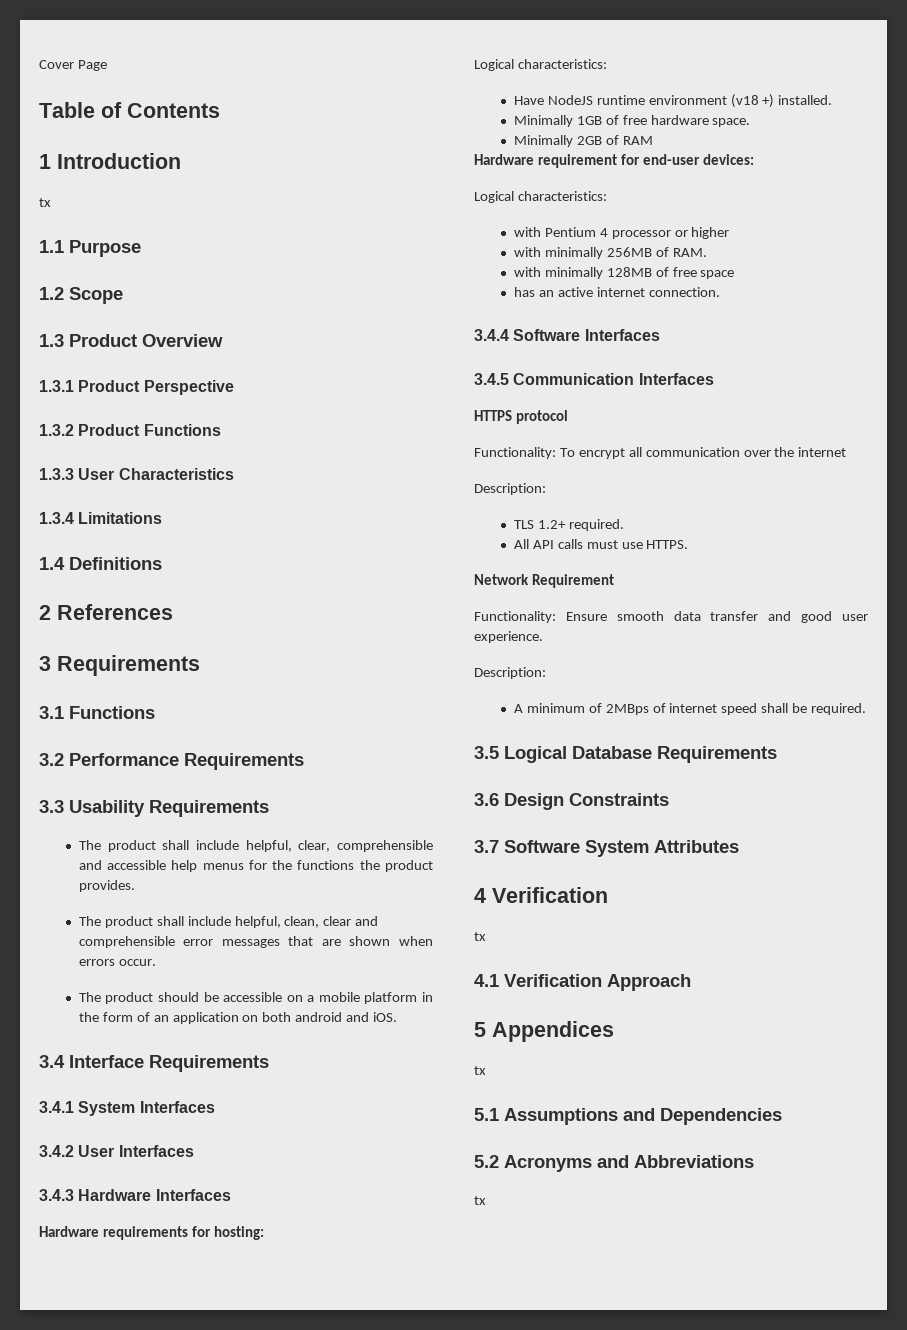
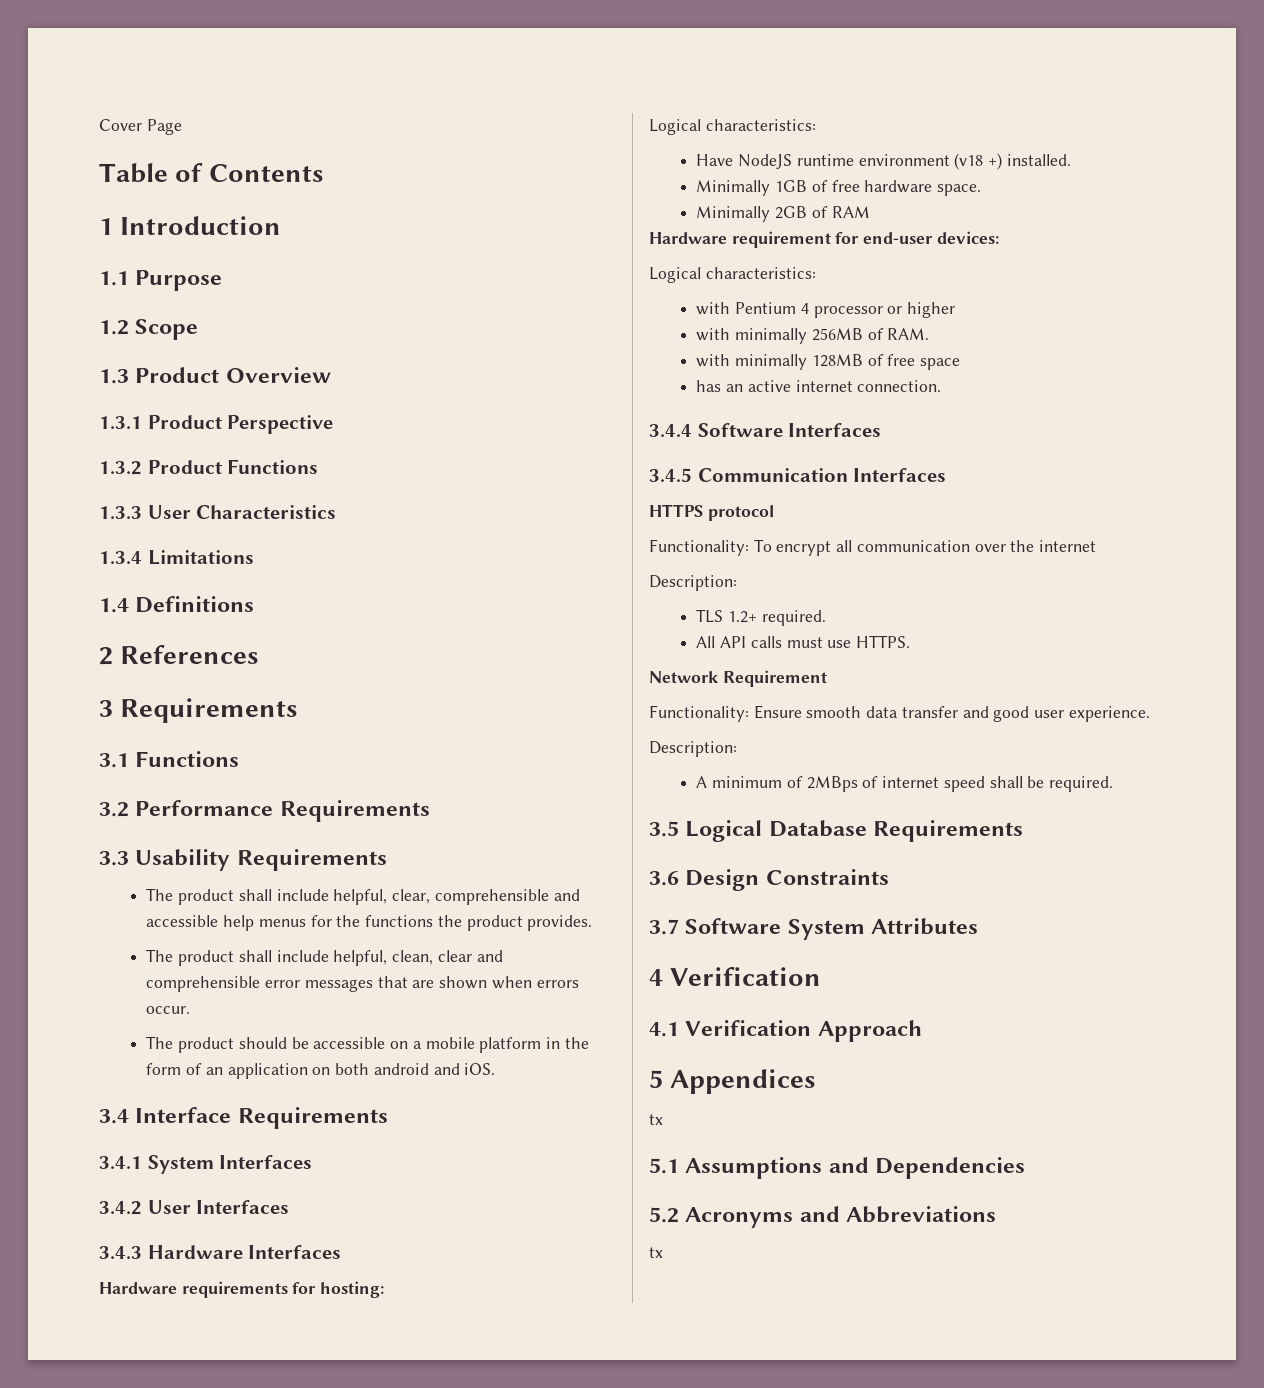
  1 Introduction
- tx
  4 Verification
- tx

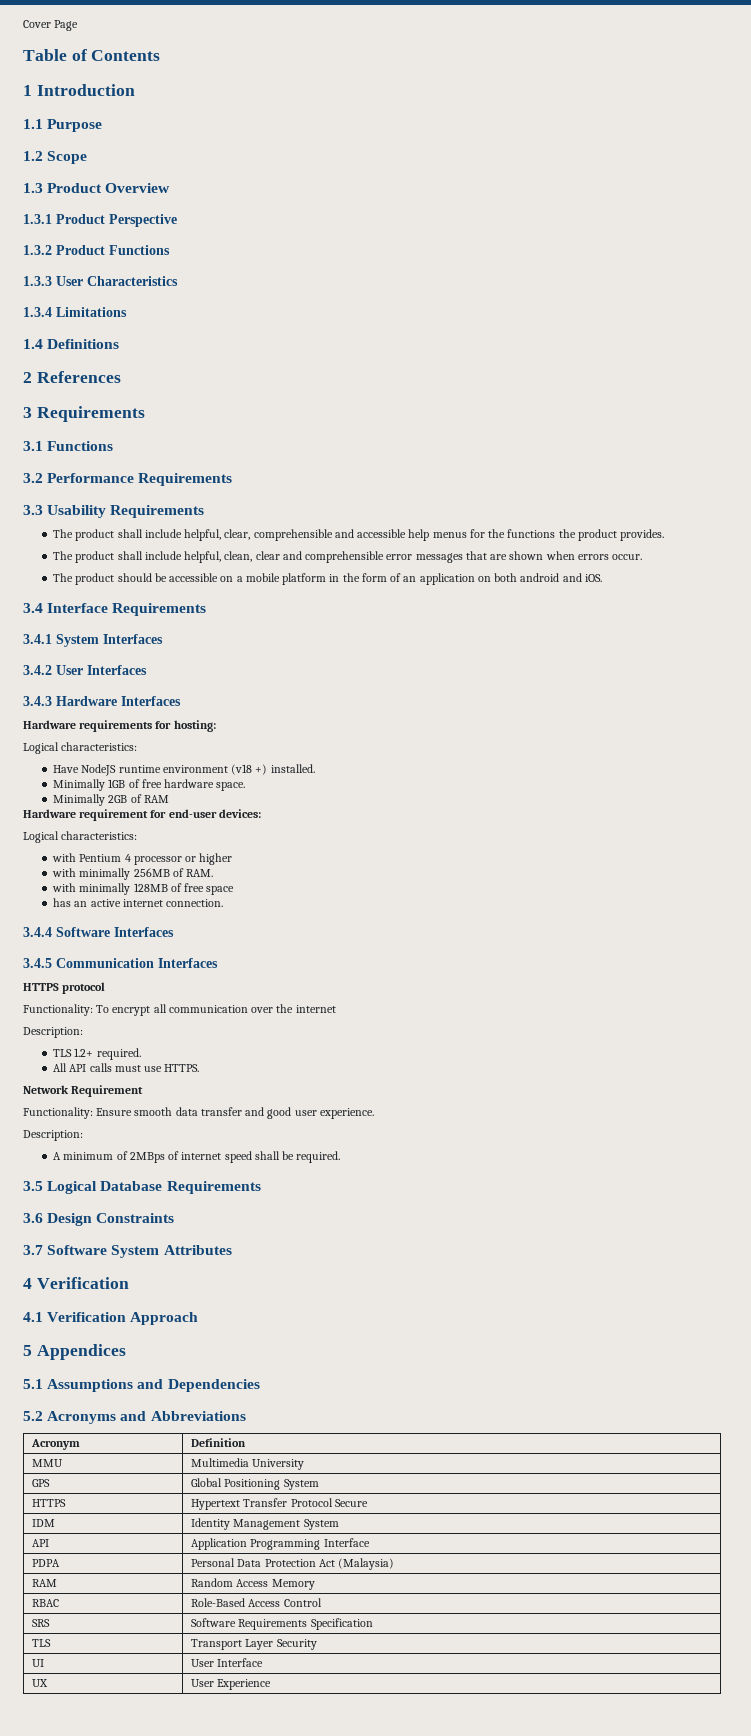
  5 Appendices
- tx
  5.2 Acronyms and Abbreviations
- tx
+ Acronym | Definition
+ MMU | Multimedia University
+ GPS | Global Positioning System
+ HTTPS | Hypertext Transfer Protocol Secure
+ IDM | Identity Management System
+ API | Application Programming Interface
+ PDPA | Personal Data Protection Act (Malaysia)
+ RAM | Random Access Memory
+ RBAC | Role-Based Access Control
+ SRS | Software Requirements Specification
+ TLS | Transport Layer Security
+ UI | User Interface
+ UX | User Experience

